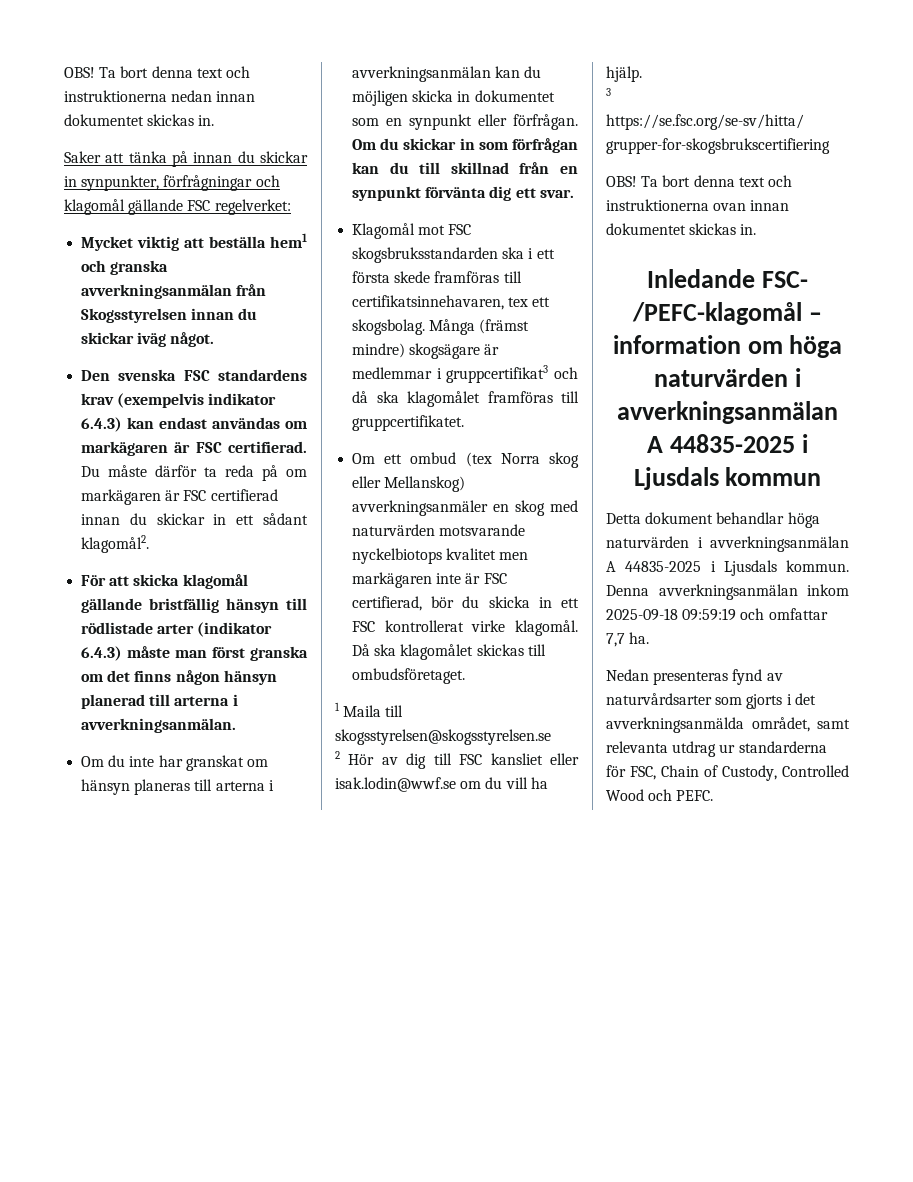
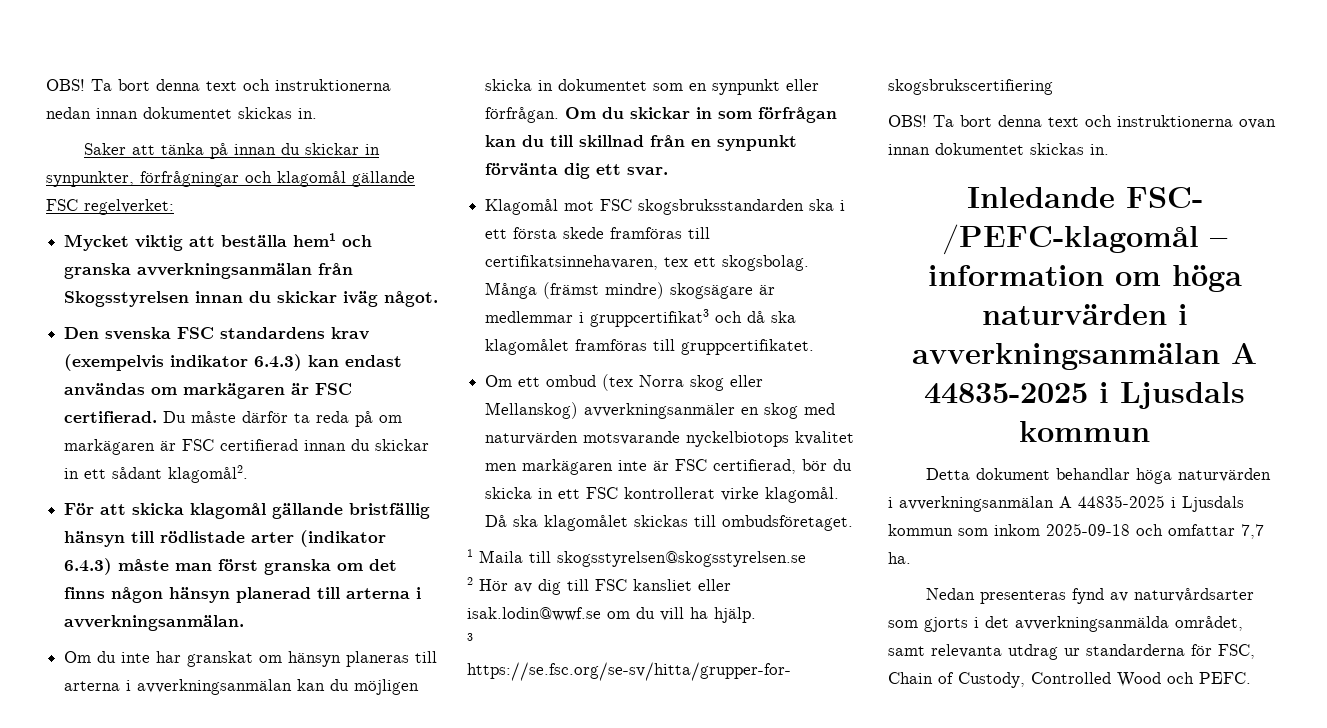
- Detta dokument behandlar höga naturvärden i avverkningsanmälan A 44835-2025 i Ljusdals kommun. Denna avverkningsanmälan inkom 2025-09-18 09:59:19 och omfattar 7,7 ha.
+ Detta dokument behandlar höga naturvärden i avverkningsanmälan A 44835-2025 i Ljusdals kommun som inkom 2025-09-18 och omfattar 7,7 ha.

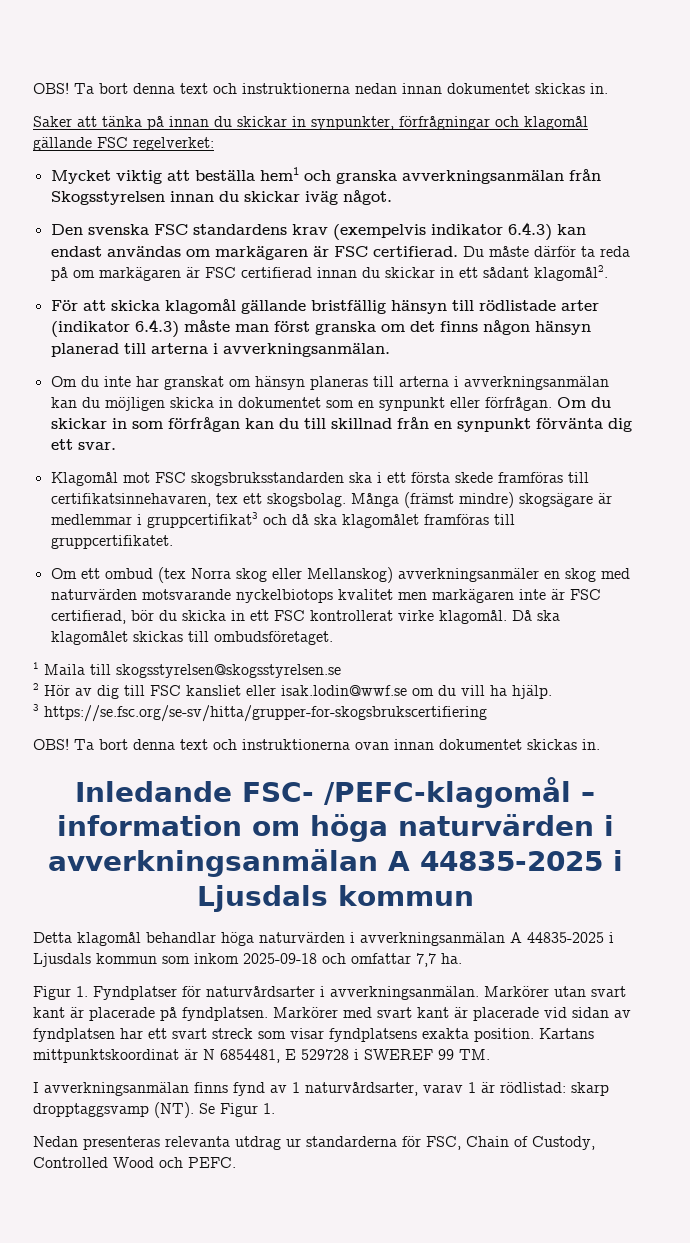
- Detta dokument behandlar höga naturvärden i avverkningsanmälan A 44835-2025 i Ljusdals kommun som inkom 2025-09-18 och omfattar 7,7 ha.
+ Detta klagomål behandlar höga naturvärden i avverkningsanmälan A 44835-2025 i Ljusdals kommun som inkom 2025-09-18 och omfattar 7,7 ha.
- Nedan presenteras fynd av naturvårdsarter som gjorts i det avverkningsanmälda området, samt relevanta utdrag ur standarderna för FSC, Chain of Custody, Controlled Wood och PEFC.
+ Figur 1. Fyndplatser för naturvårdsarter i avverkningsanmälan. Markörer utan svart kant är placerade på fyndplatsen. Markörer med svart kant är placerade vid sidan av fyndplatsen har ett svart streck som visar fyndplatsens exakta position. Kartans mittpunktskoordinat är N 6854481, E 529728 i SWEREF 99 TM.
+ I avverkningsanmälan finns fynd av 1 naturvårdsarter, varav 1 är rödlistad: skarp dropptaggsvamp (NT). Se Figur 1.
+ Nedan presenteras relevanta utdrag ur standarderna för FSC, Chain of Custody, Controlled Wood och PEFC.

